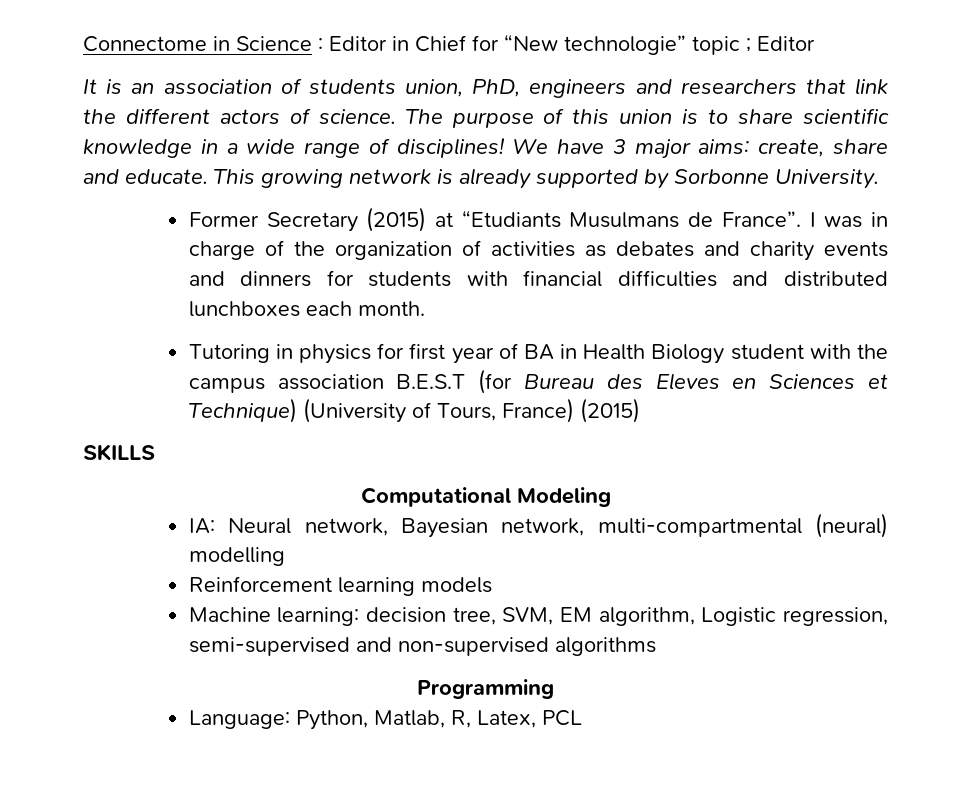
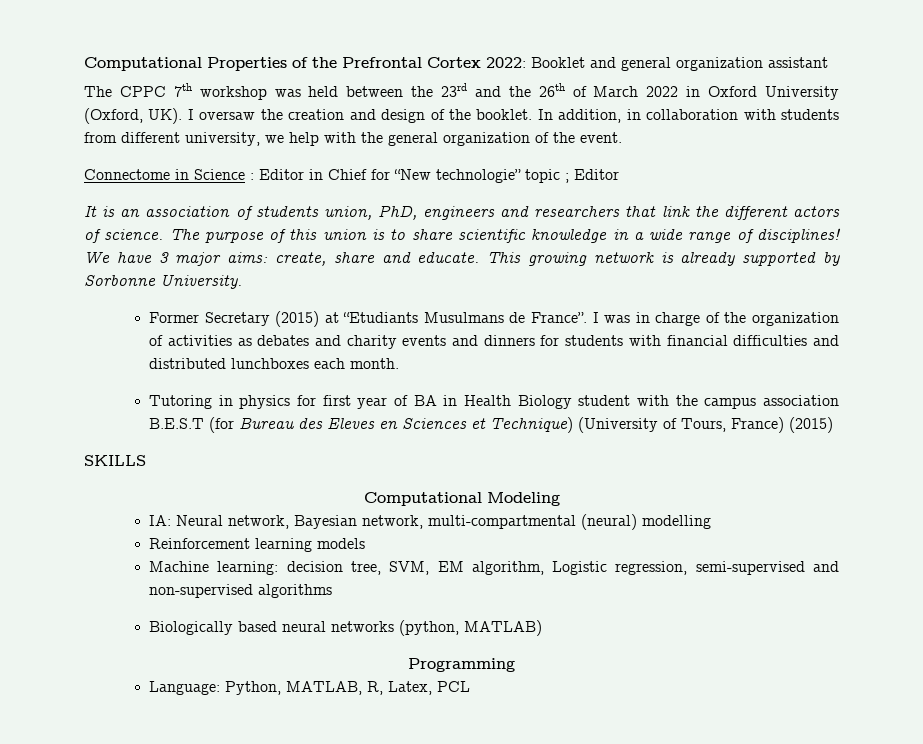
+ Computational Properties of the Prefrontal Cortex 2022: Booklet and general organization assistant
+ The CPPC 7th workshop was held between the 23rd and the 26th of March 2022 in Oxford University (Oxford, UK). I oversaw the creation and design of the booklet. In addition, in collaboration with students from different university, we help with the general organization of the event.
+ Biologically based neural networks (python, MATLAB)
- Language: Python, Matlab, R, Latex, PCL
+ Language: Python, MATLAB, R, Latex, PCL

